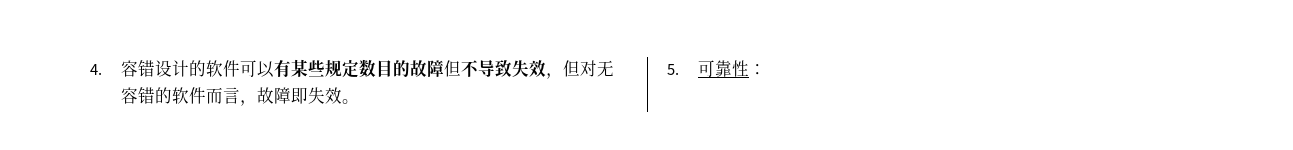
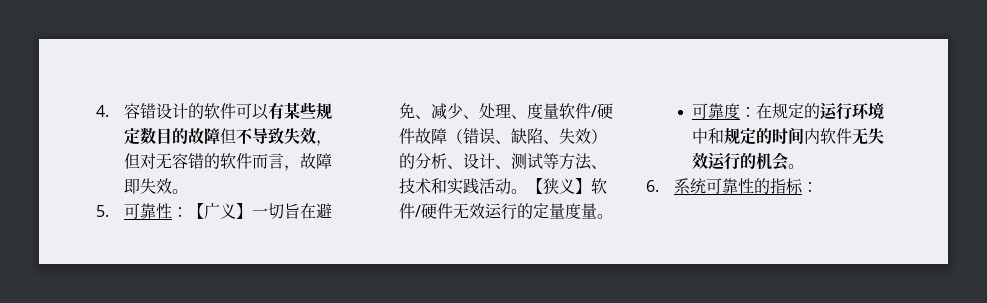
- 5.可靠性：
+ 5.可靠性：【广义】一切旨在避免、减少、处理、度量软件/硬件故障（错误、缺陷、失效）的分析、设计、测试等方法、技术和实践活动。【狭义】软件/硬件无效运行的定量度量。
+ 可靠度：在规定的运行环境中和规定的时间内软件无失效运行的机会。
+ 6.系统可靠性的指标：

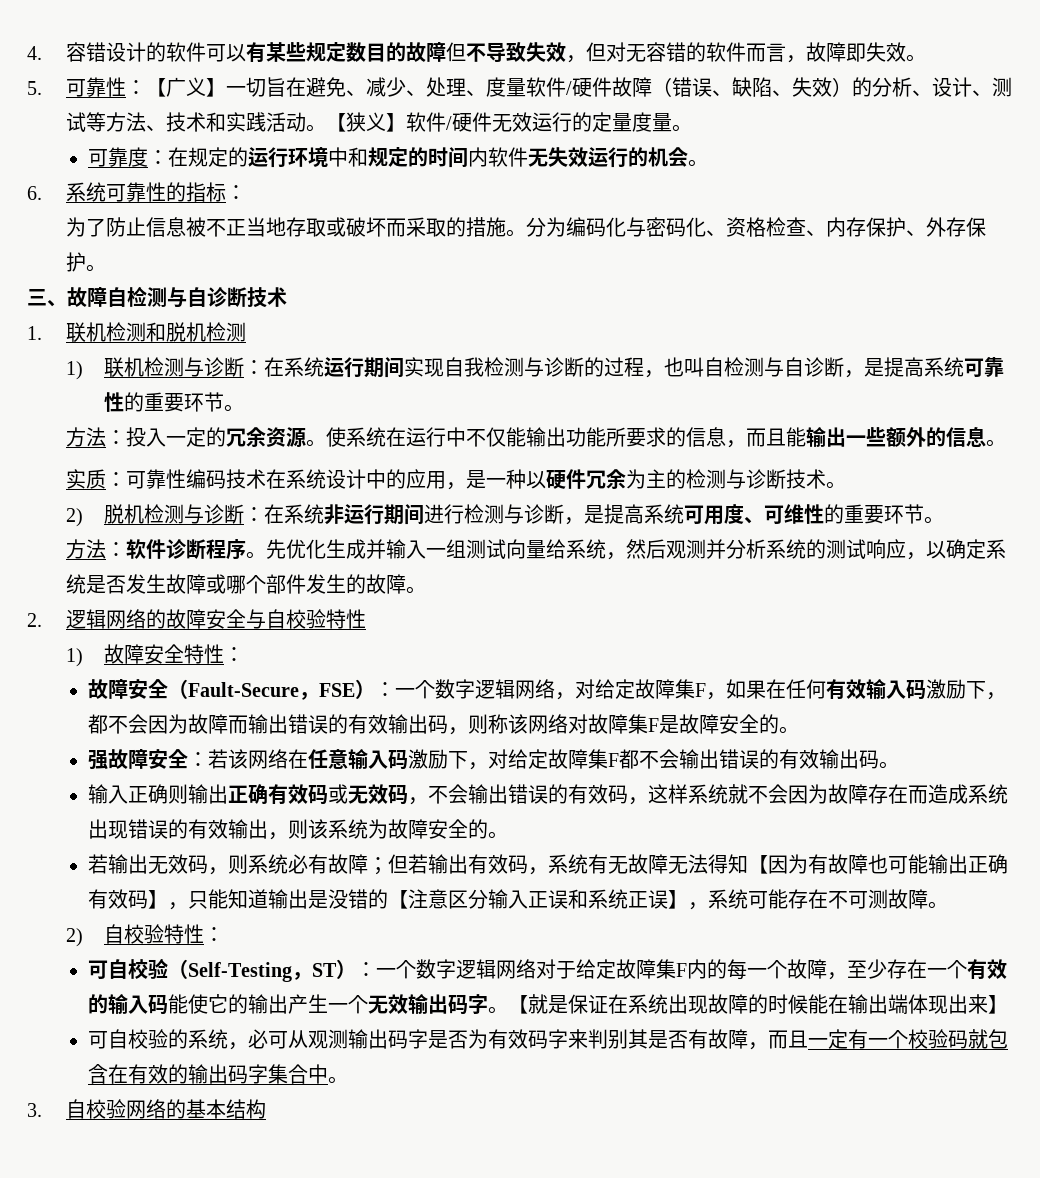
+ 为了防止信息被不正当地存取或破坏而采取的措施。分为编码化与密码化、资格检查、内存保护、外存保护。
+ 三、故障自检测与自诊断技术
+ 1.联机检测和脱机检测
+ 1)联机检测与诊断：在系统运行期间实现自我检测与诊断的过程，也叫自检测与自诊断，是提高系统可靠性的重要环节。
+ 方法：投入一定的冗余资源。使系统在运行中不仅能输出功能所要求的信息，而且能输出一些额外的信息。
+ 实质：可靠性编码技术在系统设计中的应用，是一种以硬件冗余为主的检测与诊断技术。
+ 2)脱机检测与诊断：在系统非运行期间进行检测与诊断，是提高系统可用度、可维性的重要环节。
+ 方法：软件诊断程序。先优化生成并输入一组测试向量给系统，然后观测并分析系统的测试响应，以确定系统是否发生故障或哪个部件发生的故障。
+ 2.逻辑网络的故障安全与自校验特性
+ 1)故障安全特性：
+ 故障安全（Fault-Secure，FSE）：一个数字逻辑网络，对给定故障集F，如果在任何有效输入码激励下，都不会因为故障而输出错误的有效输出码，则称该网络对故障集F是故障安全的。
+ 强故障安全：若该网络在任意输入码激励下，对给定故障集F都不会输出错误的有效输出码。
+ 输入正确则输出正确有效码或无效码，不会输出错误的有效码，这样系统就不会因为故障存在而造成系统出现错误的有效输出，则该系统为故障安全的。
+ 若输出无效码，则系统必有故障；但若输出有效码，系统有无故障无法得知【因为有故障也可能输出正确有效码】，只能知道输出是没错的【注意区分输入正误和系统正误】，系统可能存在不可测故障。
+ 2)自校验特性：
+ 可自校验（Self-Testing，ST）：一个数字逻辑网络对于给定故障集F内的每一个故障，至少存在一个有效的输入码能使它的输出产生一个无效输出码字。【就是保证在系统出现故障的时候能在输出端体现出来】
+ 可自校验的系统，必可从观测输出码字是否为有效码字来判别其是否有故障，而且一定有一个校验码就包含在有效的输出码字集合中。
+ 3.自校验网络的基本结构

